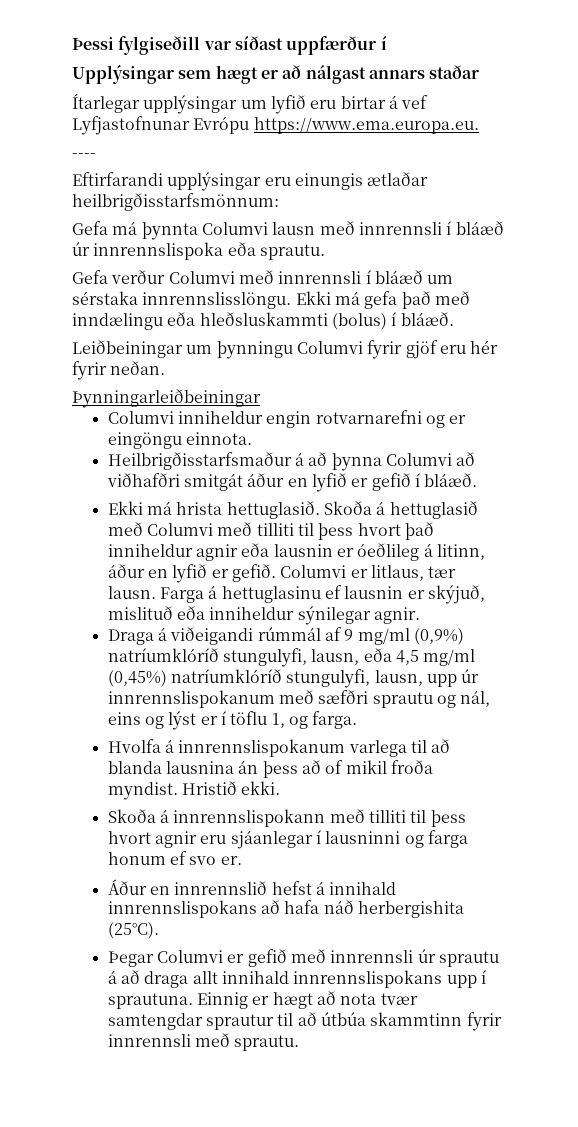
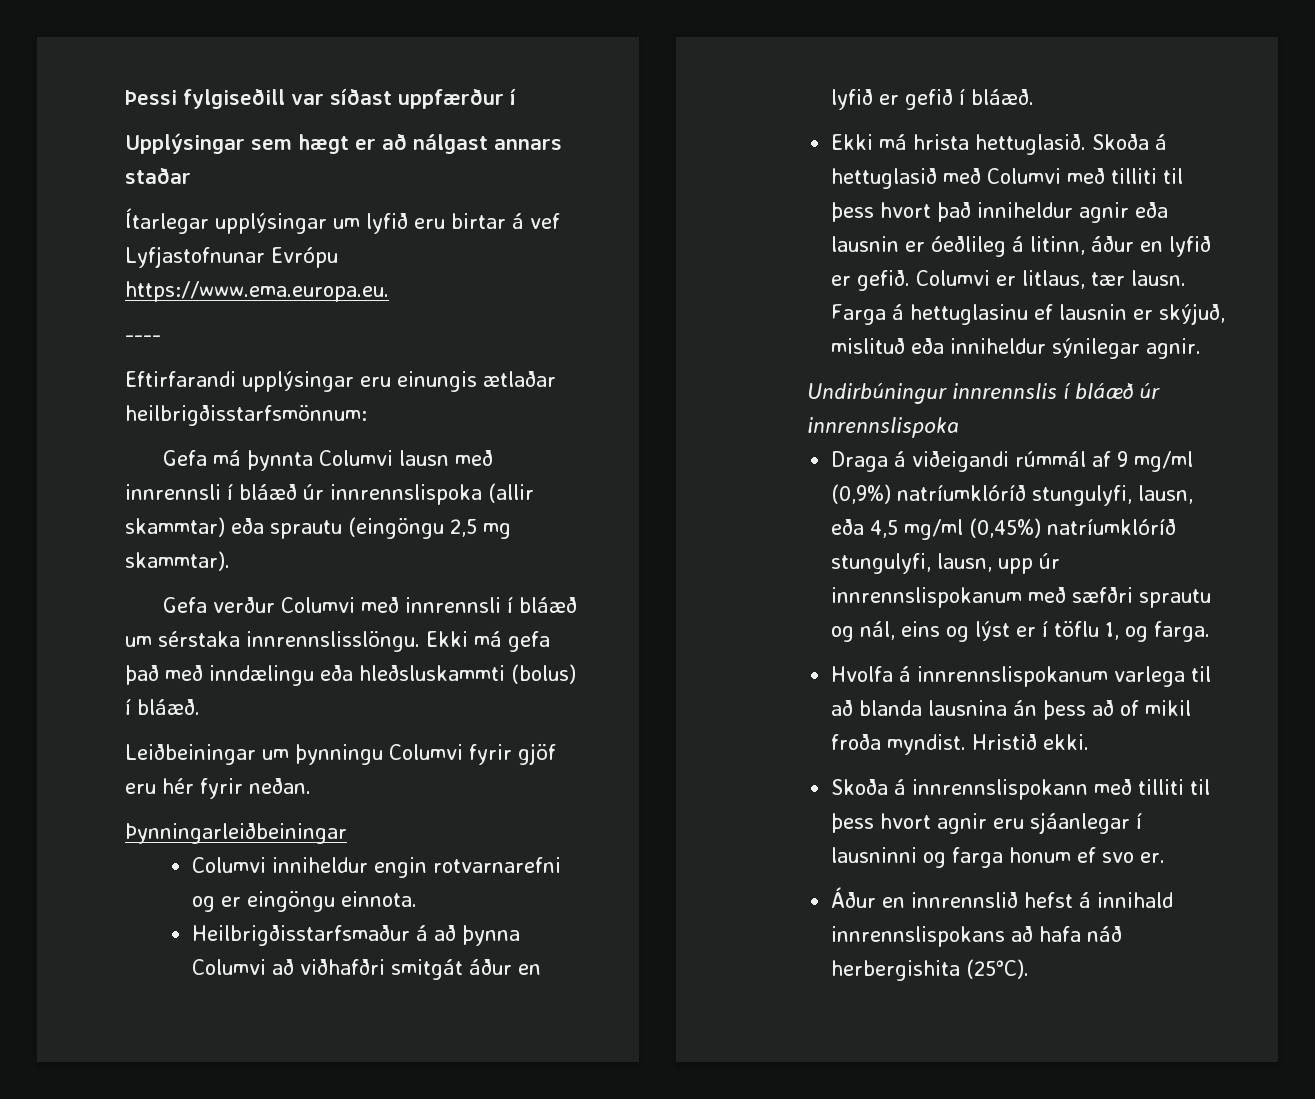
- Gefa má þynnta Columvi lausn með innrennsli í bláæð úr innrennslispoka eða sprautu.
+ Gefa má þynnta Columvi lausn með innrennsli í bláæð úr innrennslispoka (allir skammtar) eða sprautu (eingöngu 2,5 mg skammtar).
+ Undirbúningur innrennslis í bláæð úr innrennslispoka
- Þegar Columvi er gefið með innrennsli úr sprautu á að draga allt innihald innrennslispokans upp í sprautuna. Einnig er hægt að nota tvær samtengdar sprautur til að útbúa skammtinn fyrir innrennsli með sprautu.

